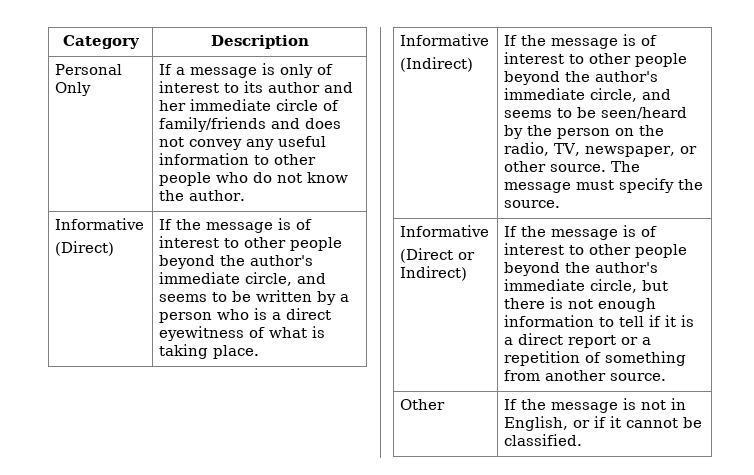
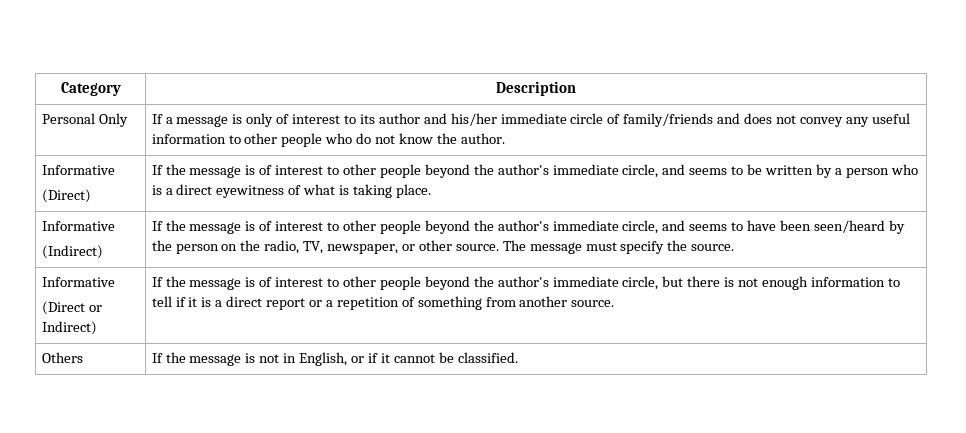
- Personal Only | If a message is only of interest to its author and her immediate circle of family/friends and does not convey any useful information to other people who do not know the author.
+ Personal Only | If a message is only of interest to its author and his/her immediate circle of family/friends and does not convey any useful information to other people who do not know the author.
  Informative
  (Direct) | If the message is of interest to other people beyond the author's immediate circle, and seems to be written by a person who is a direct eyewitness of what is taking place.
  Informative
- (Indirect) | If the message is of interest to other people beyond the author's immediate circle, and seems to be seen/heard by the person on the radio, TV, newspaper, or other source. The message must specify the source.
+ (Indirect) | If the message is of interest to other people beyond the author's immediate circle, and seems to have been seen/heard by the person on the radio, TV, newspaper, or other source. The message must specify the source.
- Other | If the message is not in English, or if it cannot be classified.
+ Others | If the message is not in English, or if it cannot be classified.

